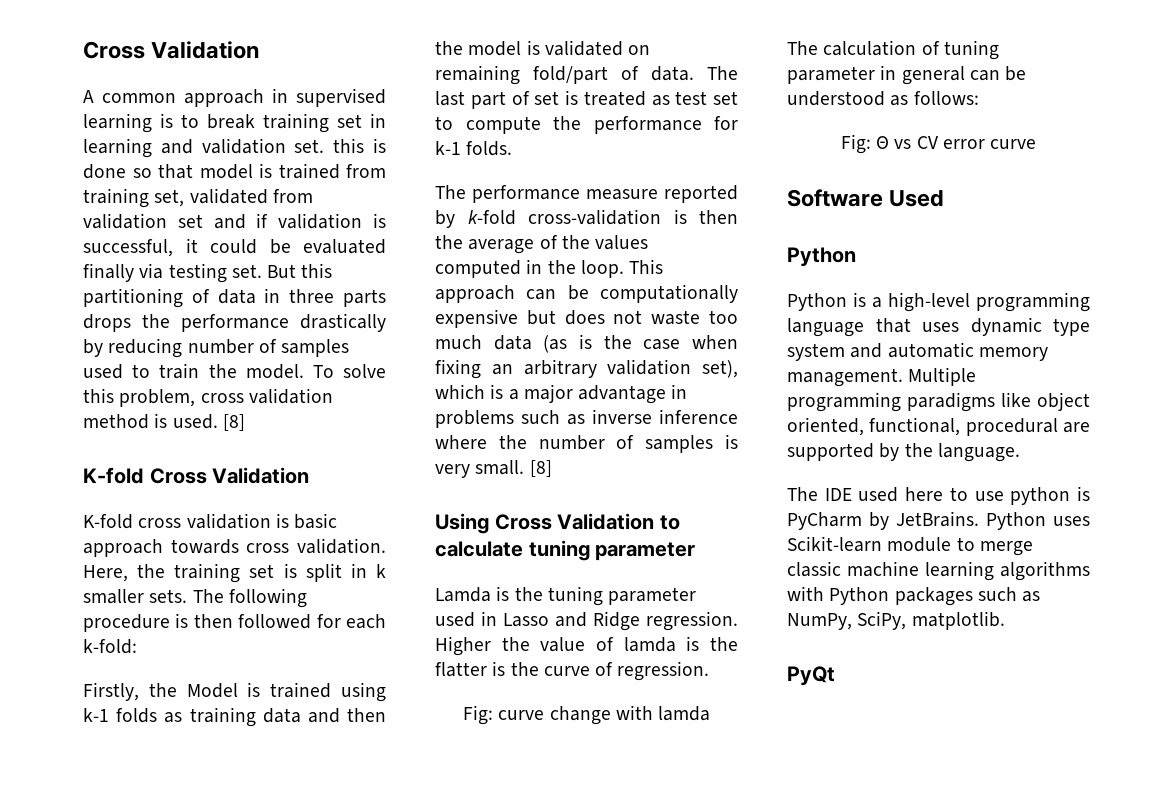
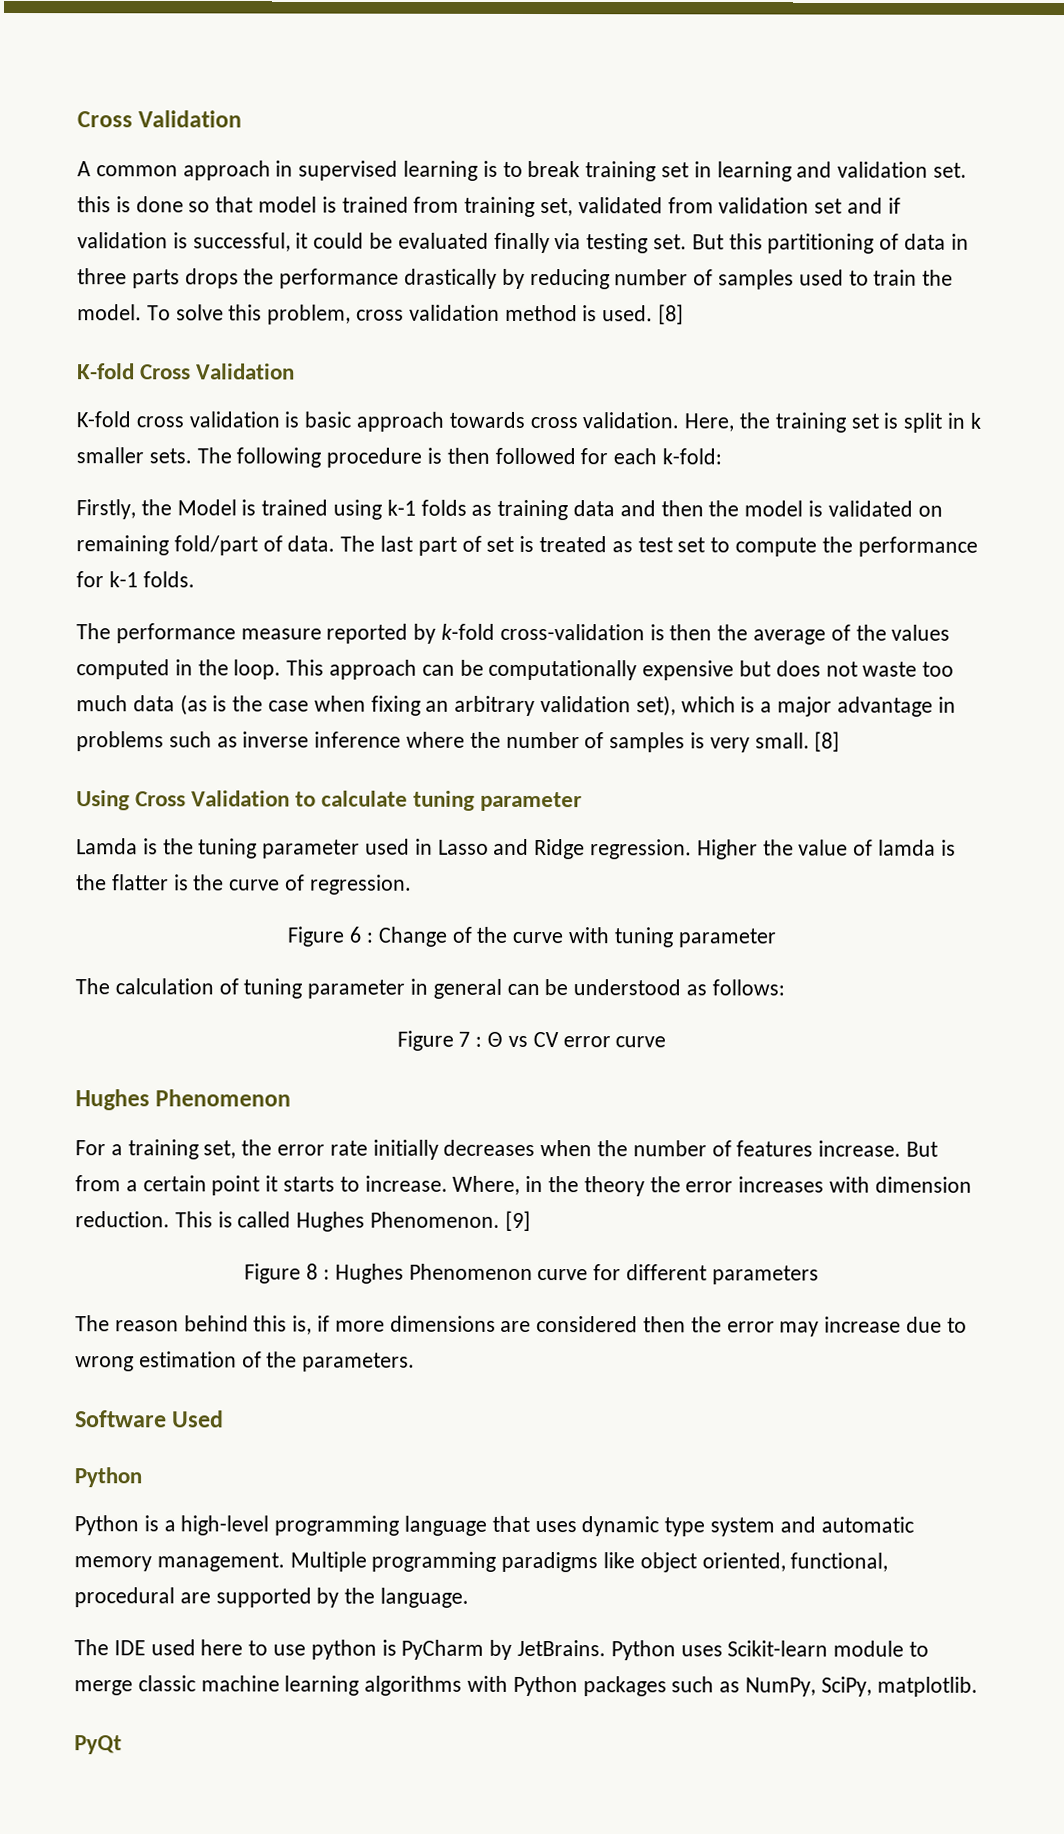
- Fig: curve change with lamda
+ Figure 6 : Change of the curve with tuning parameter
- Fig: Θ vs CV error curve
+ Figure 7 : Θ vs CV error curve
+ Hughes Phenomenon
+ For a training set, the error rate initially decreases when the number of features increase. But from a certain point it starts to increase. Where, in the theory the error increases with dimension reduction. This is called Hughes Phenomenon. [9]
+ Figure 8 : Hughes Phenomenon curve for different parameters
+ The reason behind this is, if more dimensions are considered then the error may increase due to wrong estimation of the parameters.

